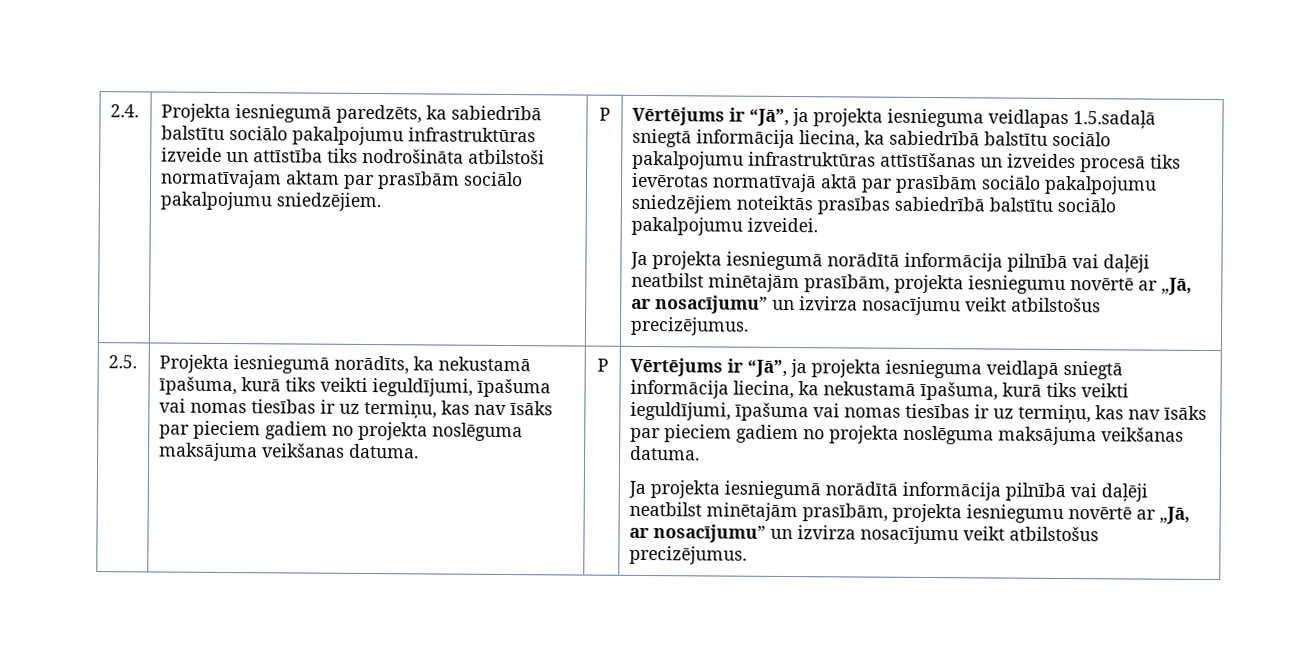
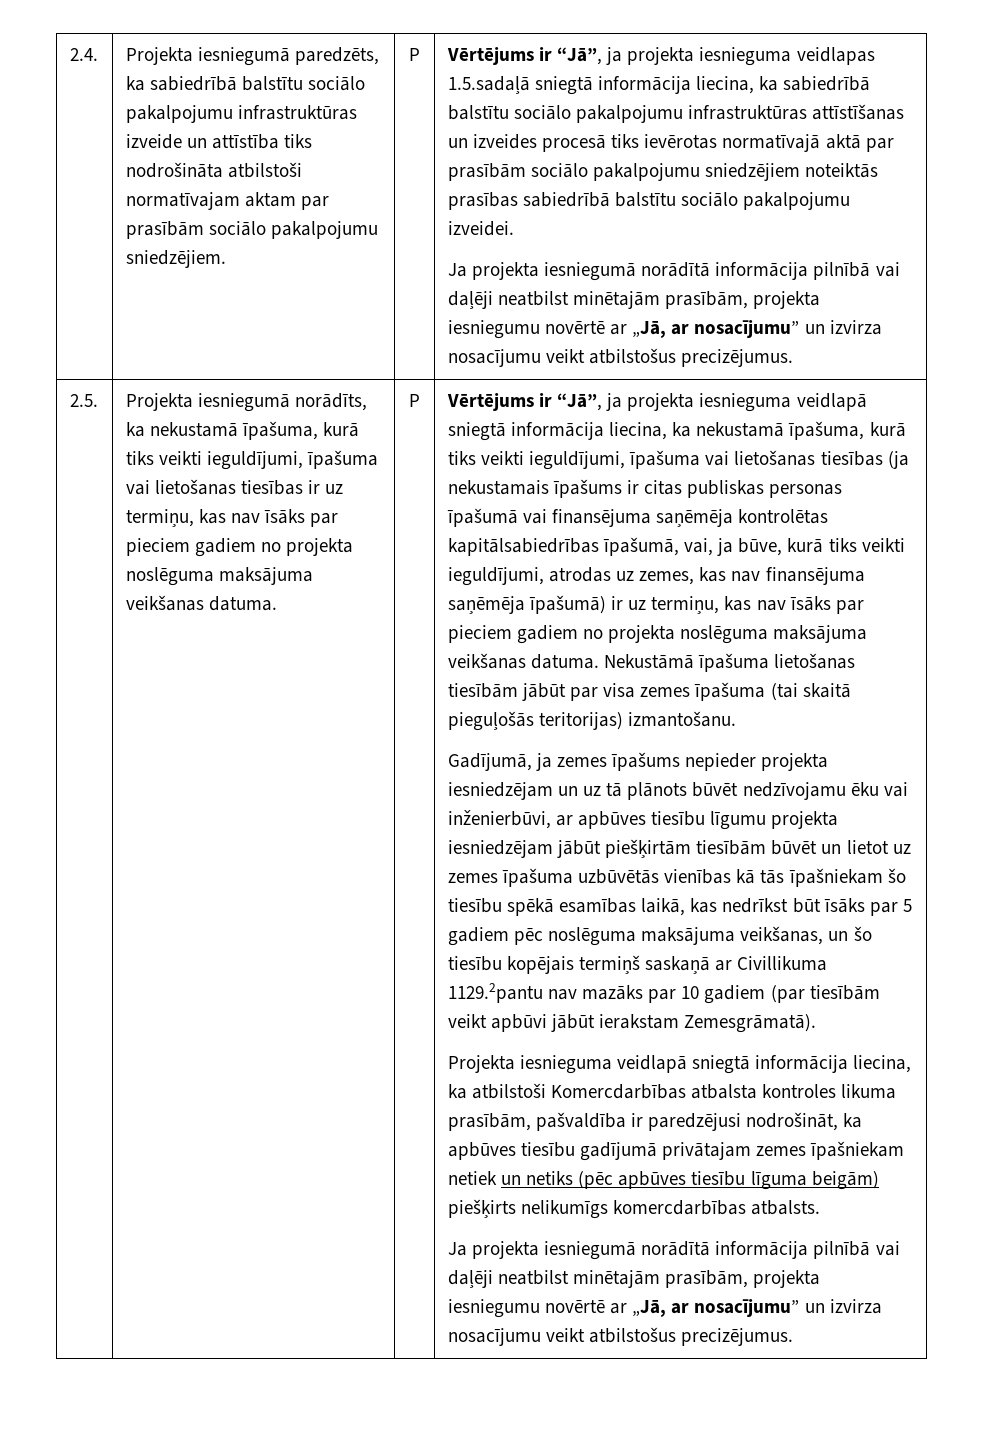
- Projekta iesniegumā norādīts, ka nekustamā īpašuma, kurā tiks veikti ieguldījumi, īpašuma vai nomas tiesības ir uz termiņu, kas nav īsāks par pieciem gadiem no projekta noslēguma maksājuma veikšanas datuma.
+ Projekta iesniegumā norādīts, ka nekustamā īpašuma, kurā tiks veikti ieguldījumi, īpašuma vai lietošanas tiesības ir uz termiņu, kas nav īsāks par pieciem gadiem no projekta noslēguma maksājuma veikšanas datuma.
- Vērtējums ir “Jā”, ja projekta iesnieguma veidlapā sniegtā informācija liecina, ka nekustamā īpašuma, kurā tiks veikti ieguldījumi, īpašuma vai nomas tiesības ir uz termiņu, kas nav īsāks par pieciem gadiem no projekta noslēguma maksājuma veikšanas datuma.
+ Vērtējums ir “Jā”, ja projekta iesnieguma veidlapā sniegtā informācija liecina, ka nekustamā īpašuma, kurā tiks veikti ieguldījumi, īpašuma vai lietošanas tiesības (ja nekustamais īpašums ir citas publiskas personas īpašumā vai finansējuma saņēmēja kontrolētas kapitālsabiedrības īpašumā, vai, ja būve, kurā tiks veikti ieguldījumi, atrodas uz zemes, kas nav finansējuma saņēmēja īpašumā) ir uz termiņu, kas nav īsāks par pieciem gadiem no projekta noslēguma maksājuma veikšanas datuma. Nekustāmā īpašuma lietošanas tiesībām jābūt par visa zemes īpašuma (tai skaitā pieguļošās teritorijas) izmantošanu.
+ Gadījumā, ja zemes īpašums nepieder projekta iesniedzējam un uz tā plānots būvēt nedzīvojamu ēku vai inženierbūvi, ar apbūves tiesību līgumu projekta iesniedzējam jābūt piešķirtām tiesībām būvēt un lietot uz zemes īpašuma uzbūvētās vienības kā tās īpašniekam šo tiesību spēkā esamības laikā, kas nedrīkst būt īsāks par 5 gadiem pēc noslēguma maksājuma veikšanas, un šo tiesību kopējais termiņš saskaņā ar Civillikuma 1129.2pantu nav mazāks par 10 gadiem (par tiesībām veikt apbūvi jābūt ierakstam Zemesgrāmatā).
+ Projekta iesnieguma veidlapā sniegtā informācija liecina, ka atbilstoši Komercdarbības atbalsta kontroles likuma prasībām, pašvaldība ir paredzējusi nodrošināt, ka apbūves tiesību gadījumā privātajam zemes īpašniekam netiek un netiks (pēc apbūves tiesību līguma beigām) piešķirts nelikumīgs komercdarbības atbalsts.

